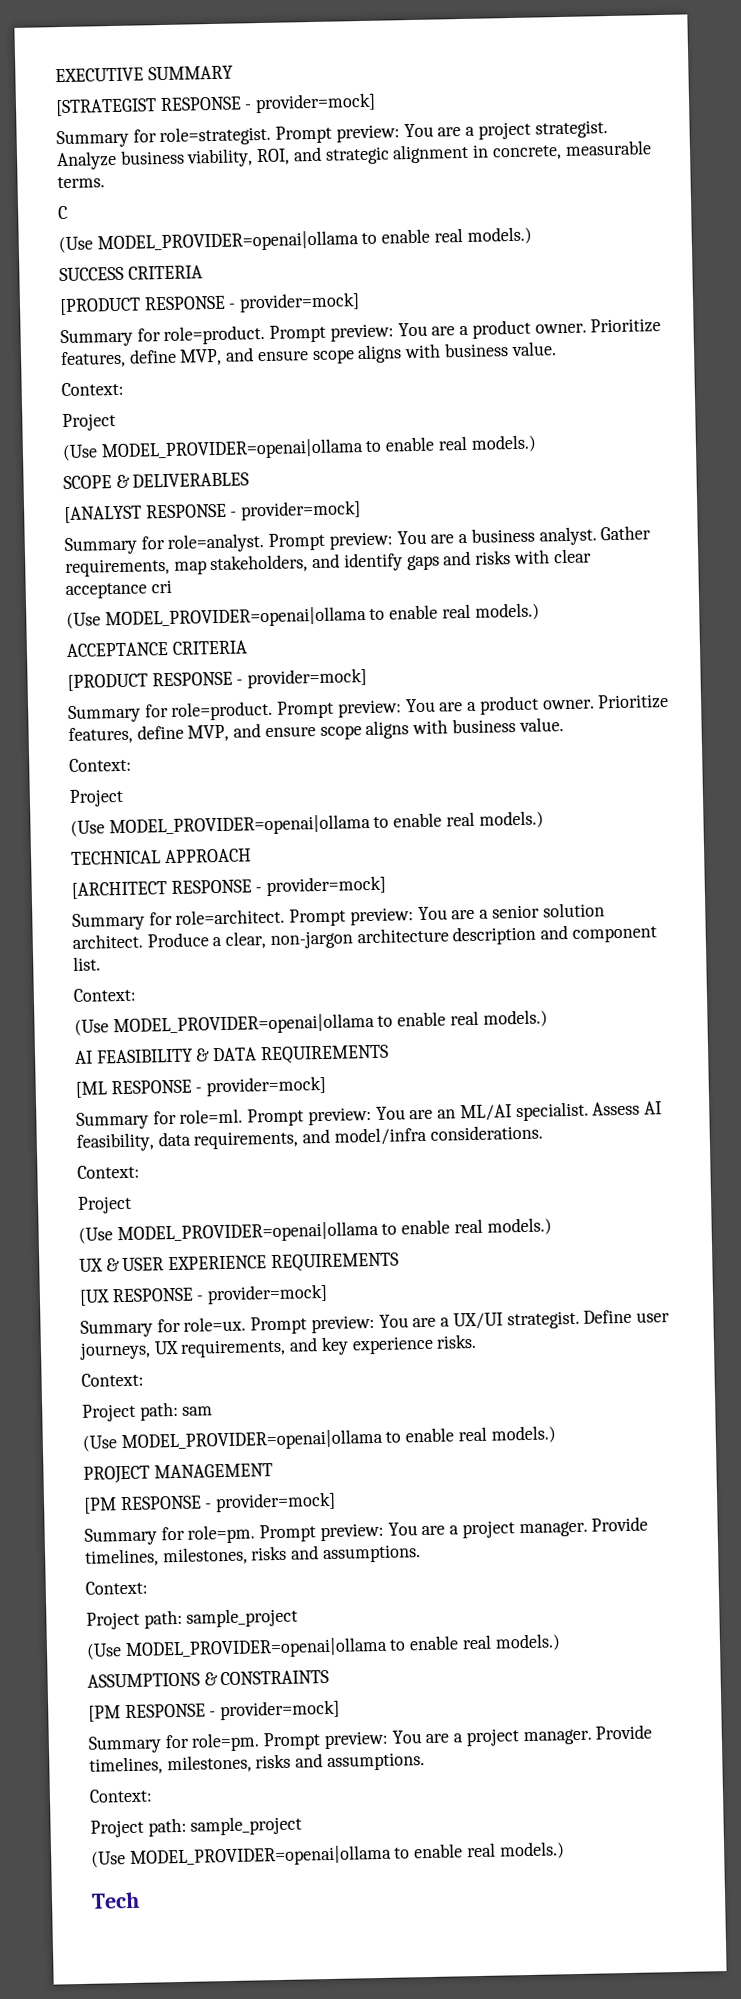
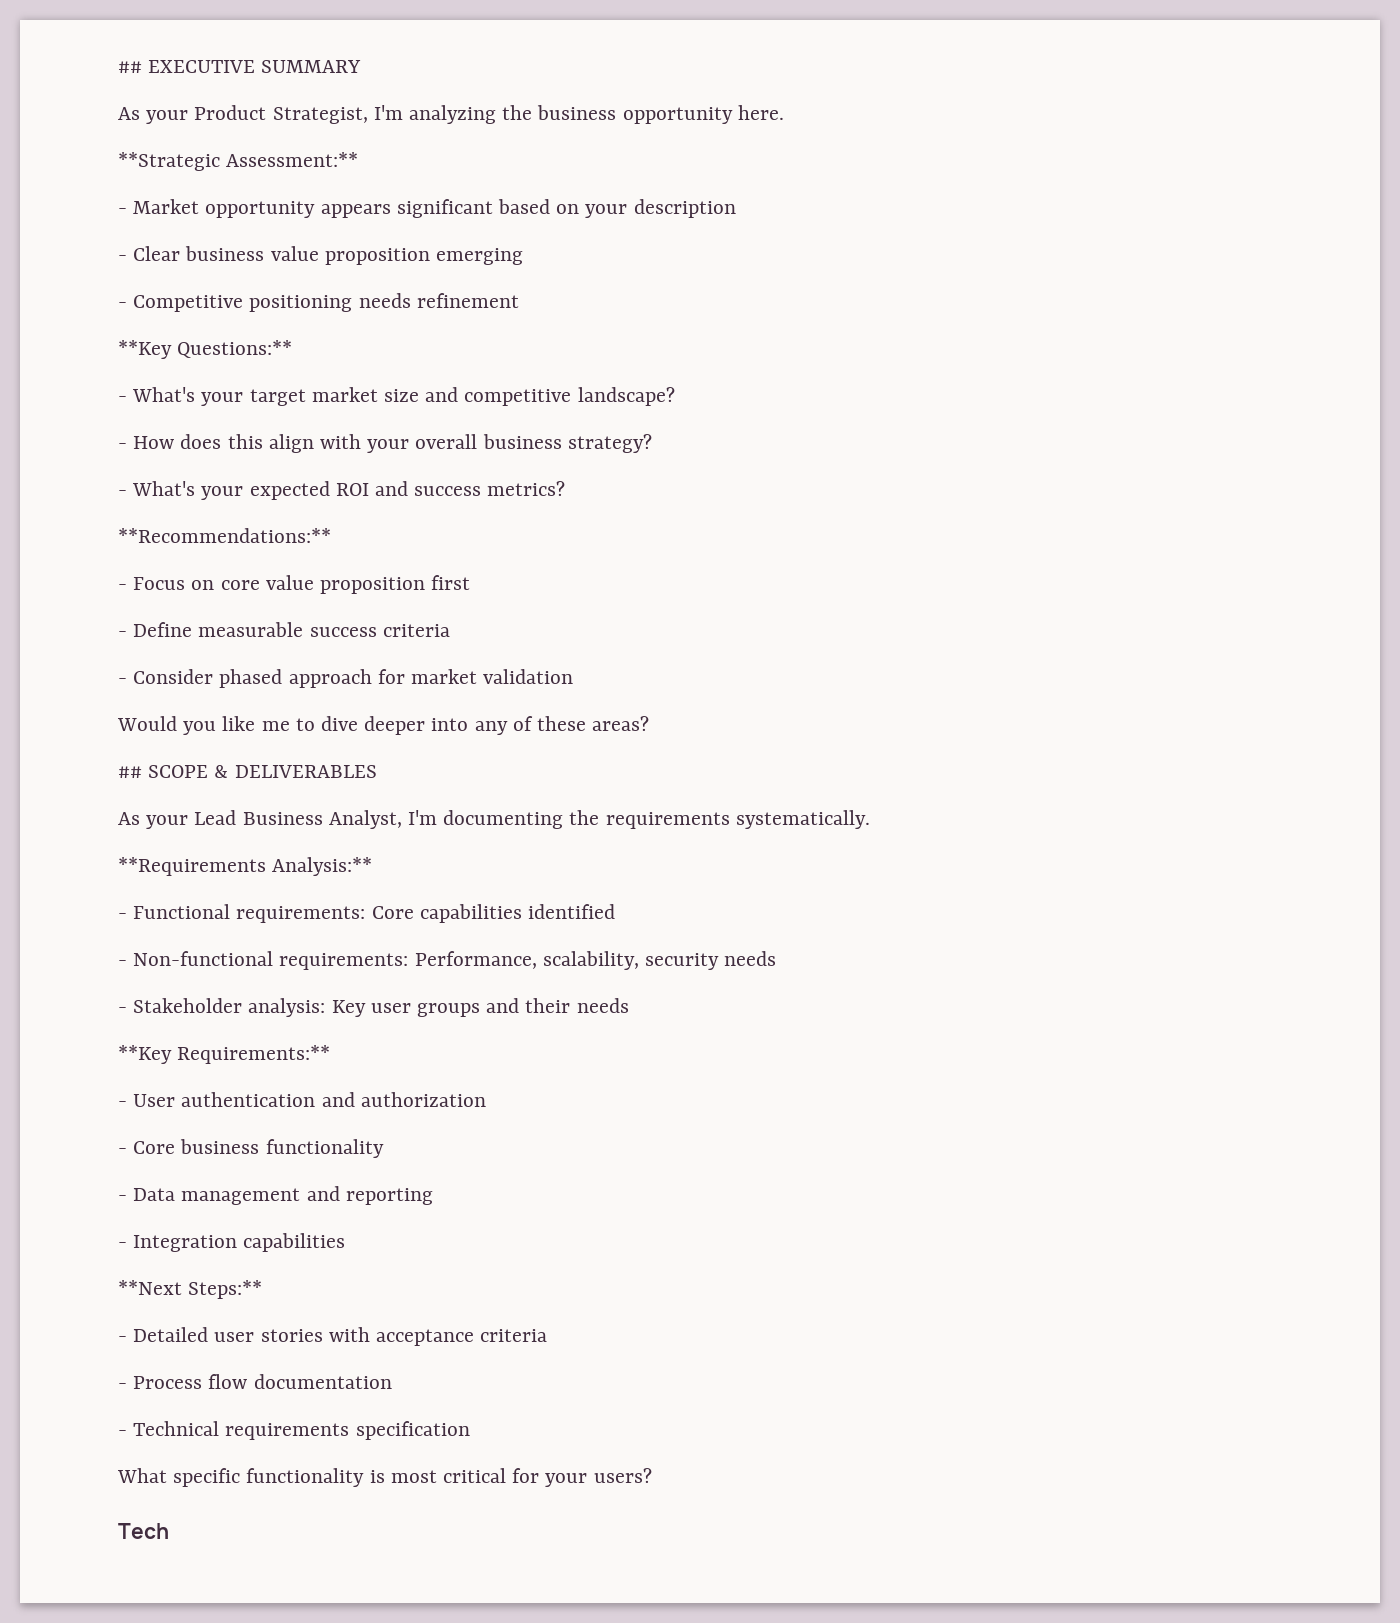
- EXECUTIVE SUMMARY
+ ## EXECUTIVE SUMMARY
- [STRATEGIST RESPONSE - provider=mock]
- Summary for role=strategist. Prompt preview: You are a project strategist. Analyze business viability, ROI, and strategic alignment in concrete, measurable terms.
- C
- (Use MODEL_PROVIDER=openai|ollama to enable real models.)
- SUCCESS CRITERIA
- [PRODUCT RESPONSE - provider=mock]
- Summary for role=product. Prompt preview: You are a product owner. Prioritize features, define MVP, and ensure scope aligns with business value.
- Context:
- Project
- (Use MODEL_PROVIDER=openai|ollama to enable real models.)
- SCOPE & DELIVERABLES
- [ANALYST RESPONSE - provider=mock]
- Summary for role=analyst. Prompt preview: You are a business analyst. Gather requirements, map stakeholders, and identify gaps and risks with clear acceptance cri
- (Use MODEL_PROVIDER=openai|ollama to enable real models.)
- ACCEPTANCE CRITERIA
- [PRODUCT RESPONSE - provider=mock]
- Summary for role=product. Prompt preview: You are a product owner. Prioritize features, define MVP, and ensure scope aligns with business value.
- Context:
- Project
- (Use MODEL_PROVIDER=openai|ollama to enable real models.)
- TECHNICAL APPROACH
- [ARCHITECT RESPONSE - provider=mock]
- Summary for role=architect. Prompt preview: You are a senior solution architect. Produce a clear, non-jargon architecture description and component list.
- Context:
- (Use MODEL_PROVIDER=openai|ollama to enable real models.)
- AI FEASIBILITY & DATA REQUIREMENTS
- [ML RESPONSE - provider=mock]
- Summary for role=ml. Prompt preview: You are an ML/AI specialist. Assess AI feasibility, data requirements, and model/infra considerations.
- Context:
- Project
- (Use MODEL_PROVIDER=openai|ollama to enable real models.)
- UX & USER EXPERIENCE REQUIREMENTS
- [UX RESPONSE - provider=mock]
- Summary for role=ux. Prompt preview: You are a UX/UI strategist. Define user journeys, UX requirements, and key experience risks.
- Context:
- Project path: sam
- (Use MODEL_PROVIDER=openai|ollama to enable real models.)
- PROJECT MANAGEMENT
- [PM RESPONSE - provider=mock]
- Summary for role=pm. Prompt preview: You are a project manager. Provide timelines, milestones, risks and assumptions.
- Context:
- Project path: sample_project
- (Use MODEL_PROVIDER=openai|ollama to enable real models.)
- ASSUMPTIONS & CONSTRAINTS
- [PM RESPONSE - provider=mock]
- Summary for role=pm. Prompt preview: You are a project manager. Provide timelines, milestones, risks and assumptions.
- Context:
- Project path: sample_project
- (Use MODEL_PROVIDER=openai|ollama to enable real models.)
+ As your Product Strategist, I'm analyzing the business opportunity here.
+ **Strategic Assessment:**
+ - Market opportunity appears significant based on your description
+ - Clear business value proposition emerging
+ - Competitive positioning needs refinement
+ **Key Questions:**
+ - What's your target market size and competitive landscape?
+ - How does this align with your overall business strategy?
+ - What's your expected ROI and success metrics?
+ **Recommendations:**
+ - Focus on core value proposition first
+ - Define measurable success criteria
+ - Consider phased approach for market validation
+ Would you like me to dive deeper into any of these areas?
+ ## SCOPE & DELIVERABLES
+ As your Lead Business Analyst, I'm documenting the requirements systematically.
+ **Requirements Analysis:**
+ - Functional requirements: Core capabilities identified
+ - Non-functional requirements: Performance, scalability, security needs
+ - Stakeholder analysis: Key user groups and their needs
+ **Key Requirements:**
+ - User authentication and authorization
+ - Core business functionality
+ - Data management and reporting
+ - Integration capabilities
+ **Next Steps:**
+ - Detailed user stories with acceptance criteria
+ - Process flow documentation
+ - Technical requirements specification
+ What specific functionality is most critical for your users?

